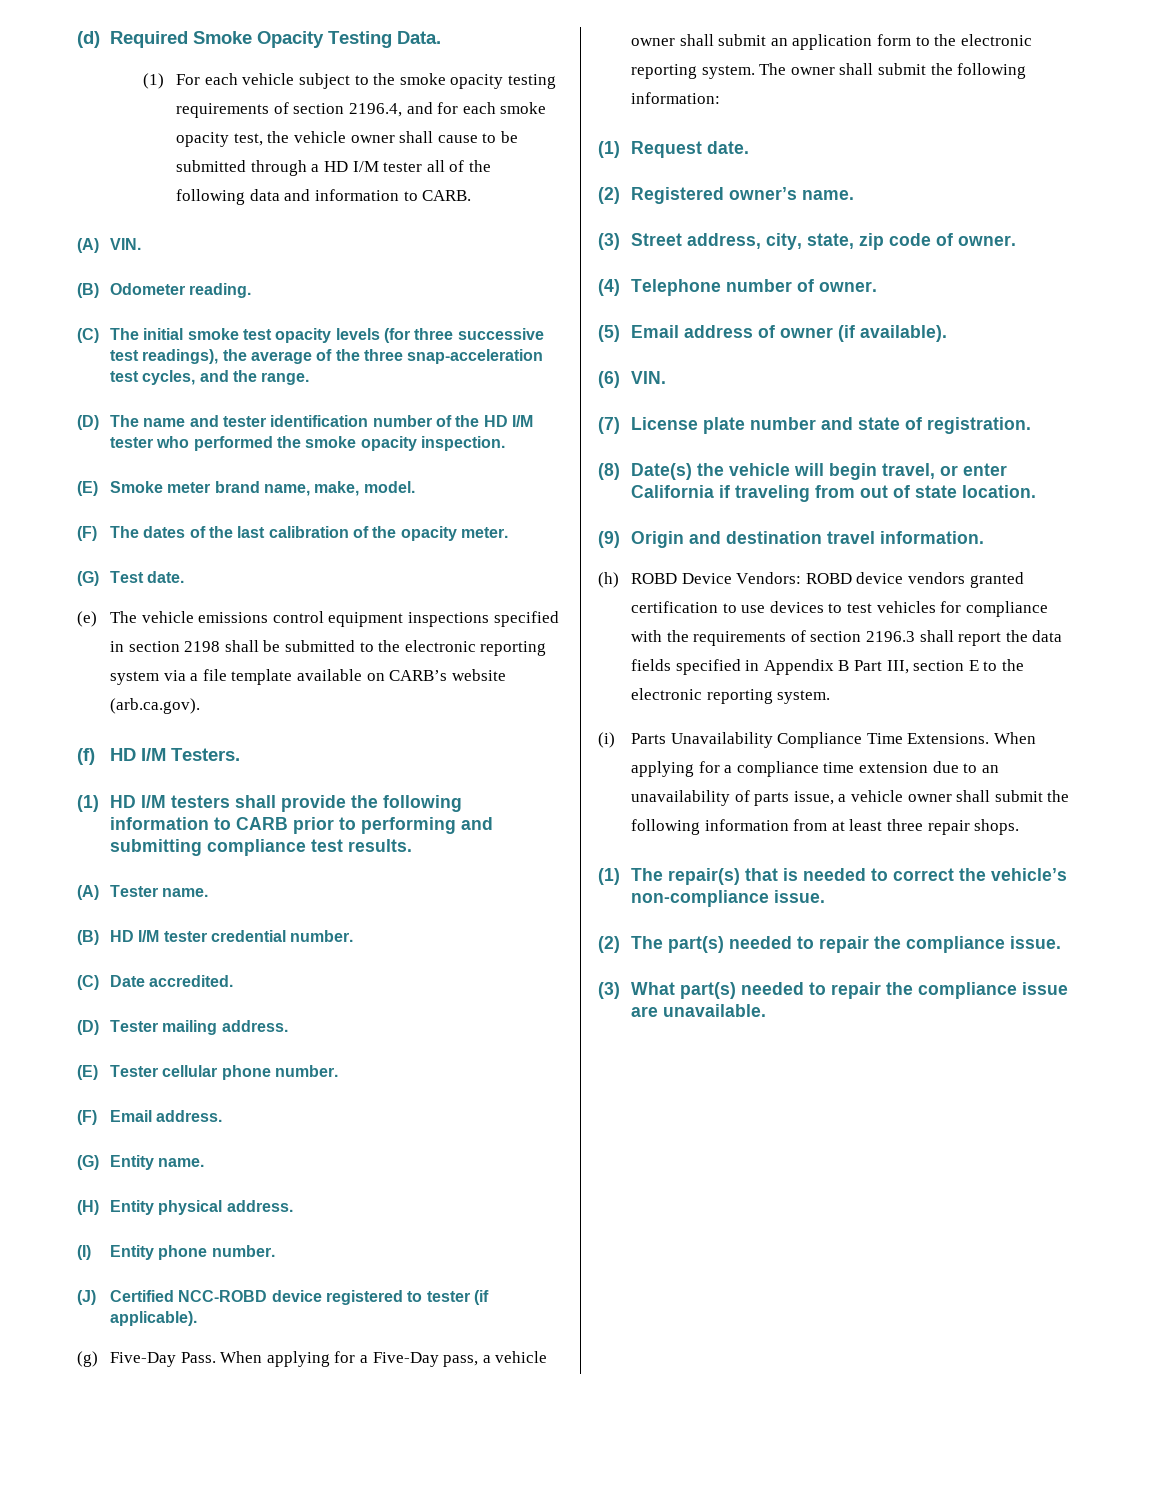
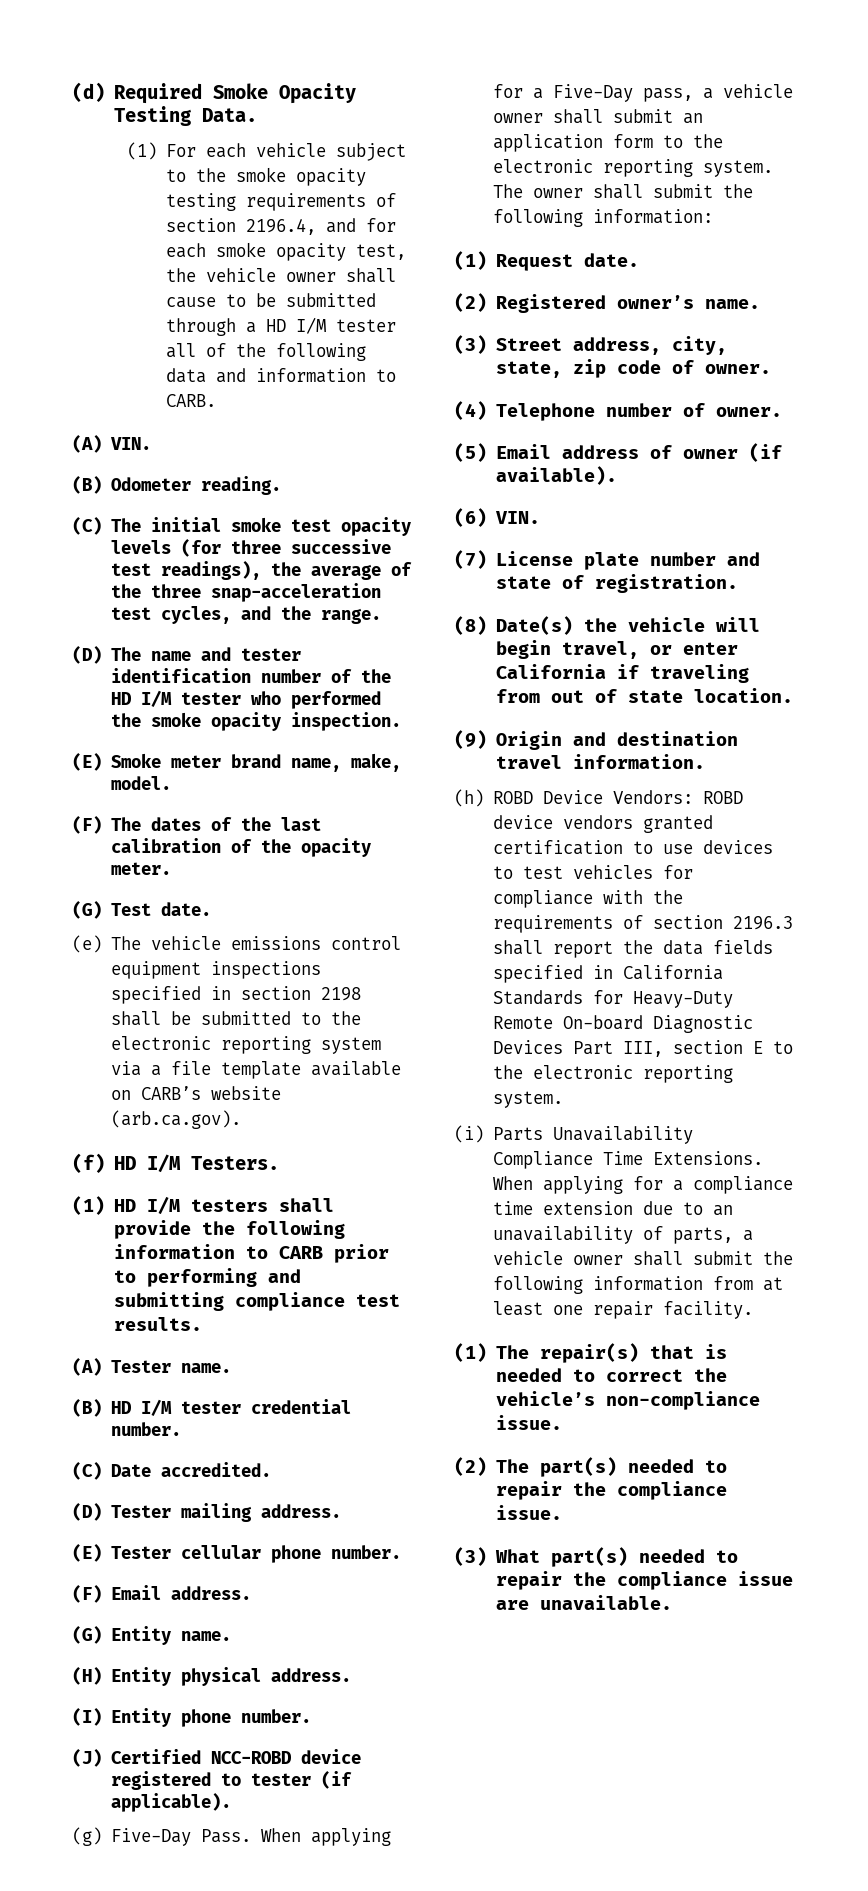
- (h) ROBD Device Vendors: ROBD device vendors granted certification to use devices to test vehicles for compliance with the requirements of section 2196.3 shall report the data fields specified in Appendix B Part III, section E to the electronic reporting system.
+ (h) ROBD Device Vendors: ROBD device vendors granted certification to use devices to test vehicles for compliance with the requirements of section 2196.3 shall report the data fields specified in California Standards for Heavy-Duty Remote On-board Diagnostic Devices Part III, section E to the electronic reporting system.
- When applying for a compliance time extension due to an unavailability of parts issue, a vehicle owner shall submit the following information from at least three repair shops.
+ When applying for a compliance time extension due to an unavailability of parts, a vehicle owner shall submit the following information from at least one repair facility.

